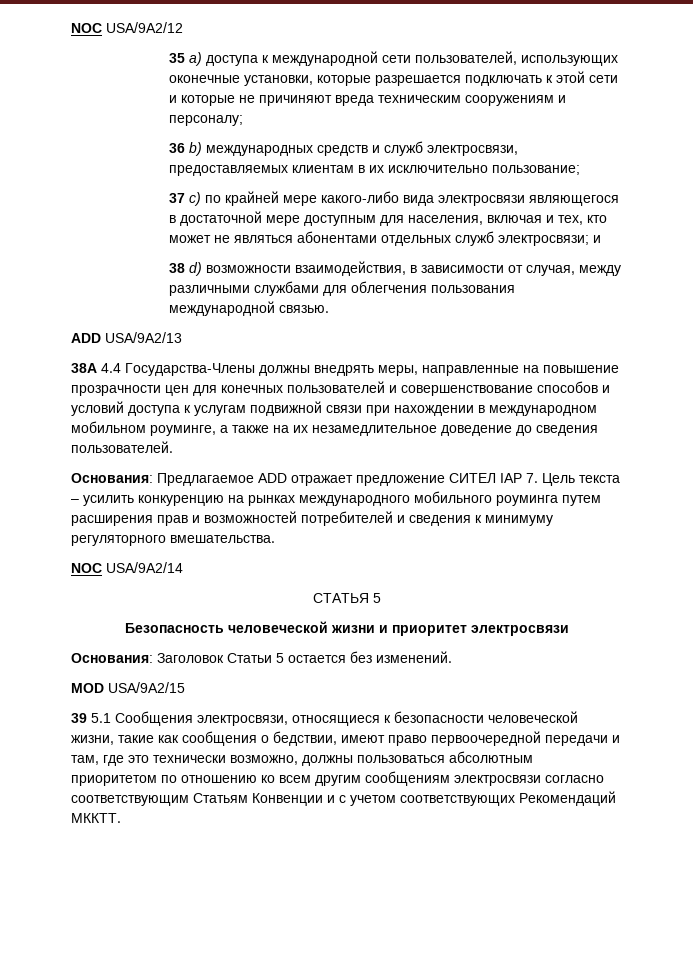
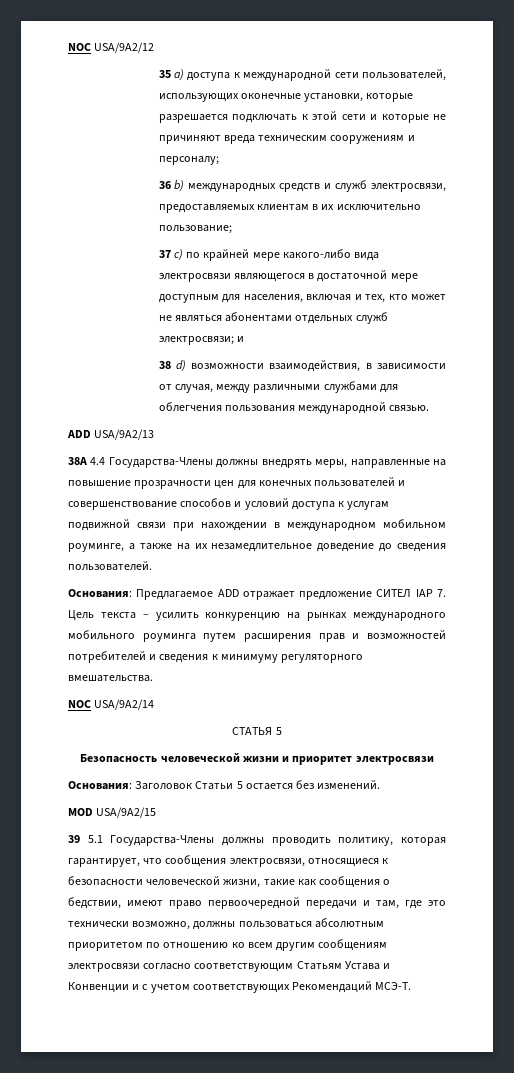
- 39 5.1 Сообщения электросвязи, относящиеся к безопасности человеческой жизни, такие как сообщения о бедствии, имеют право первоочередной передачи и там, где это технически возможно, должны пользоваться абсолютным приоритетом по отношению ко всем другим сообщениям электросвязи согласно соответствующим Статьям Конвенции и с учетом соответствующих Рекомендаций МККТТ.
+ 39 5.1 Государства-Члены должны проводить политику, которая гарантирует, что сообщения электросвязи, относящиеся к безопасности человеческой жизни, такие как сообщения о бедствии, имеют право первоочередной передачи и там, где это технически возможно, должны пользоваться абсолютным приоритетом по отношению ко всем другим сообщениям электросвязи согласно соответствующим Статьям Устава и Конвенции и с учетом соответствующих Рекомендаций МСЭ-Т.

